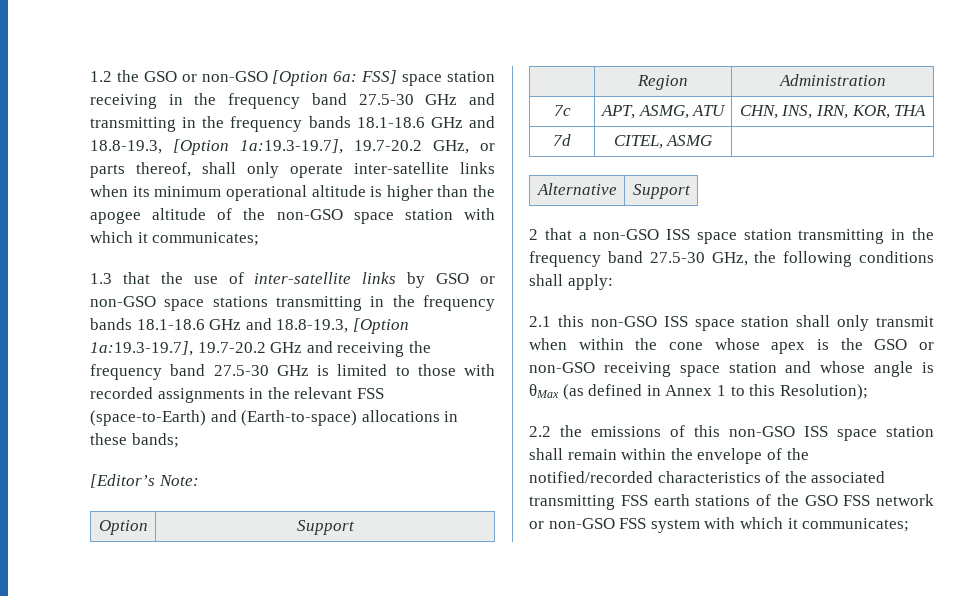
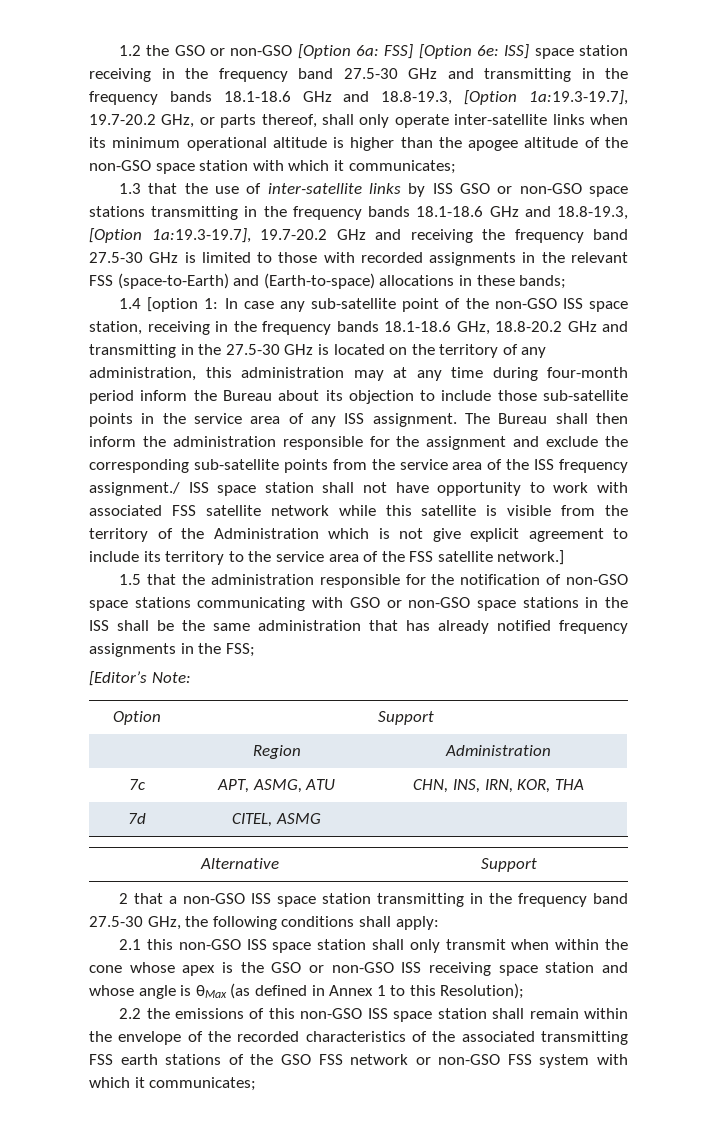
- 1.2 the GSO or non-GSO [Option 6a: FSS] space station receiving in the frequency band 27.5-30 GHz and transmitting in the frequency bands 18.1-18.6 GHz and 18.8-19.3, [Option 1a:19.3-19.7], 19.7-20.2 GHz, or parts thereof, shall only operate inter-satellite links when its minimum operational altitude is higher than the apogee altitude of the non-GSO space station with which it communicates;
+ 1.2 the GSO or non-GSO [Option 6a: FSS] [Option 6e: ISS] space station receiving in the frequency band 27.5-30 GHz and transmitting in the frequency bands 18.1-18.6 GHz and 18.8-19.3, [Option 1a:19.3-19.7], 19.7-20.2 GHz, or parts thereof, shall only operate inter-satellite links when its minimum operational altitude is higher than the apogee altitude of the non-GSO space station with which it communicates;
- 1.3 that the use of inter-satellite links by GSO or non-GSO space stations transmitting in the frequency bands 18.1-18.6 GHz and 18.8-19.3, [Option 1a:19.3-19.7], 19.7-20.2 GHz and receiving the frequency band 27.5-30 GHz is limited to those with recorded assignments in the relevant FSS (space-to-Earth) and (Earth-to-space) allocations in these bands;
+ 1.3 that the use of inter-satellite links by ISS GSO or non-GSO space stations transmitting in the frequency bands 18.1-18.6 GHz and 18.8-19.3, [Option 1a:19.3-19.7], 19.7-20.2 GHz and receiving the frequency band 27.5-30 GHz is limited to those with recorded assignments in the relevant FSS (space-to-Earth) and (Earth-to-space) allocations in these bands;
+ 1.4 [option 1: In case any sub-satellite point of the non-GSO ISS space station, receiving in the frequency bands 18.1-18.6 GHz, 18.8-20.2 GHz and transmitting in the 27.5-30 GHz is located on the territory of any administration, this administration may at any time during four-month period inform the Bureau about its objection to include those sub-satellite points in the service area of any ISS assignment. The Bureau shall then inform the administration responsible for the assignment and exclude the corresponding sub-satellite points from the service area of the ISS frequency assignment./ ISS space station shall not have opportunity to work with associated FSS satellite network while this satellite is visible from the territory of the Administration which is not give explicit agreement to include its territory to the service area of the FSS satellite network.]
+ 1.5 that the administration responsible for the notification of non-GSO space stations communicating with GSO or non-GSO space stations in the ISS shall be the same administration that has already notified frequency assignments in the FSS;
- 2.1 this non-GSO ISS space station shall only transmit when within the cone whose apex is the GSO or non-GSO receiving space station and whose angle is θMax (as defined in Annex 1 to this Resolution);
+ 2.1 this non-GSO ISS space station shall only transmit when within the cone whose apex is the GSO or non-GSO ISS receiving space station and whose angle is θMax (as defined in Annex 1 to this Resolution);
- 2.2 the emissions of this non-GSO ISS space station shall remain within the envelope of the notified/recorded characteristics of the associated transmitting FSS earth stations of the GSO FSS network or non-GSO FSS system with which it communicates;
+ 2.2 the emissions of this non-GSO ISS space station shall remain within the envelope of the recorded characteristics of the associated transmitting FSS earth stations of the GSO FSS network or non-GSO FSS system with which it communicates;

